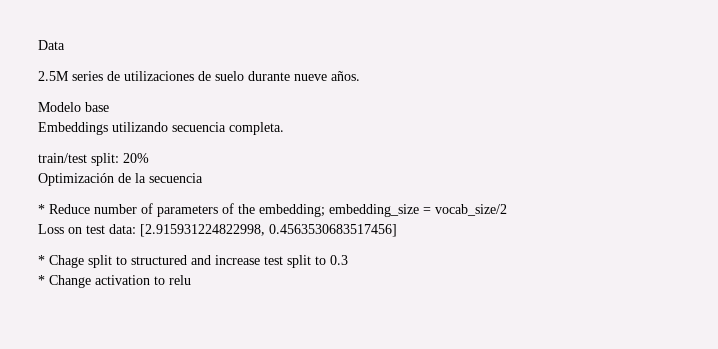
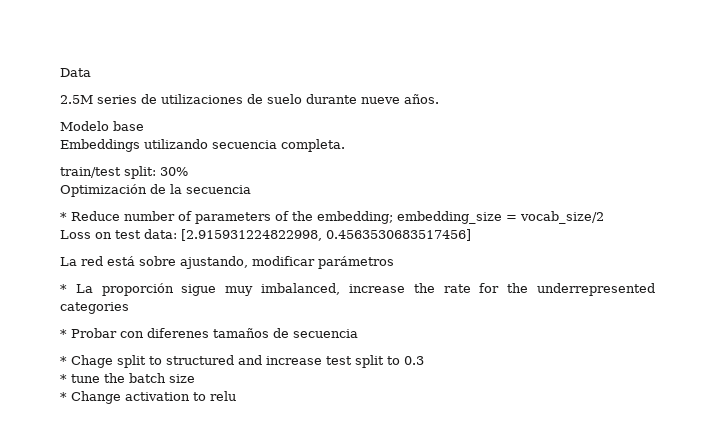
- train/test split: 20%
+ train/test split: 30%
+ La red está sobre ajustando, modificar parámetros
+ * La proporción sigue muy imbalanced, increase the rate for the underrepresented categories
+ * Probar con diferenes tamaños de secuencia
+ * tune the batch size

